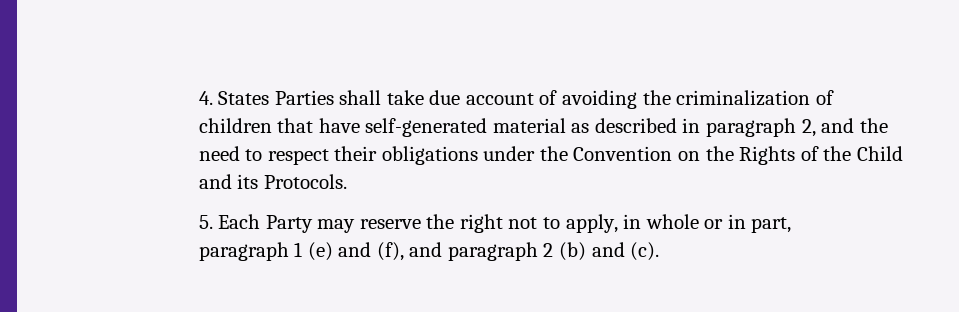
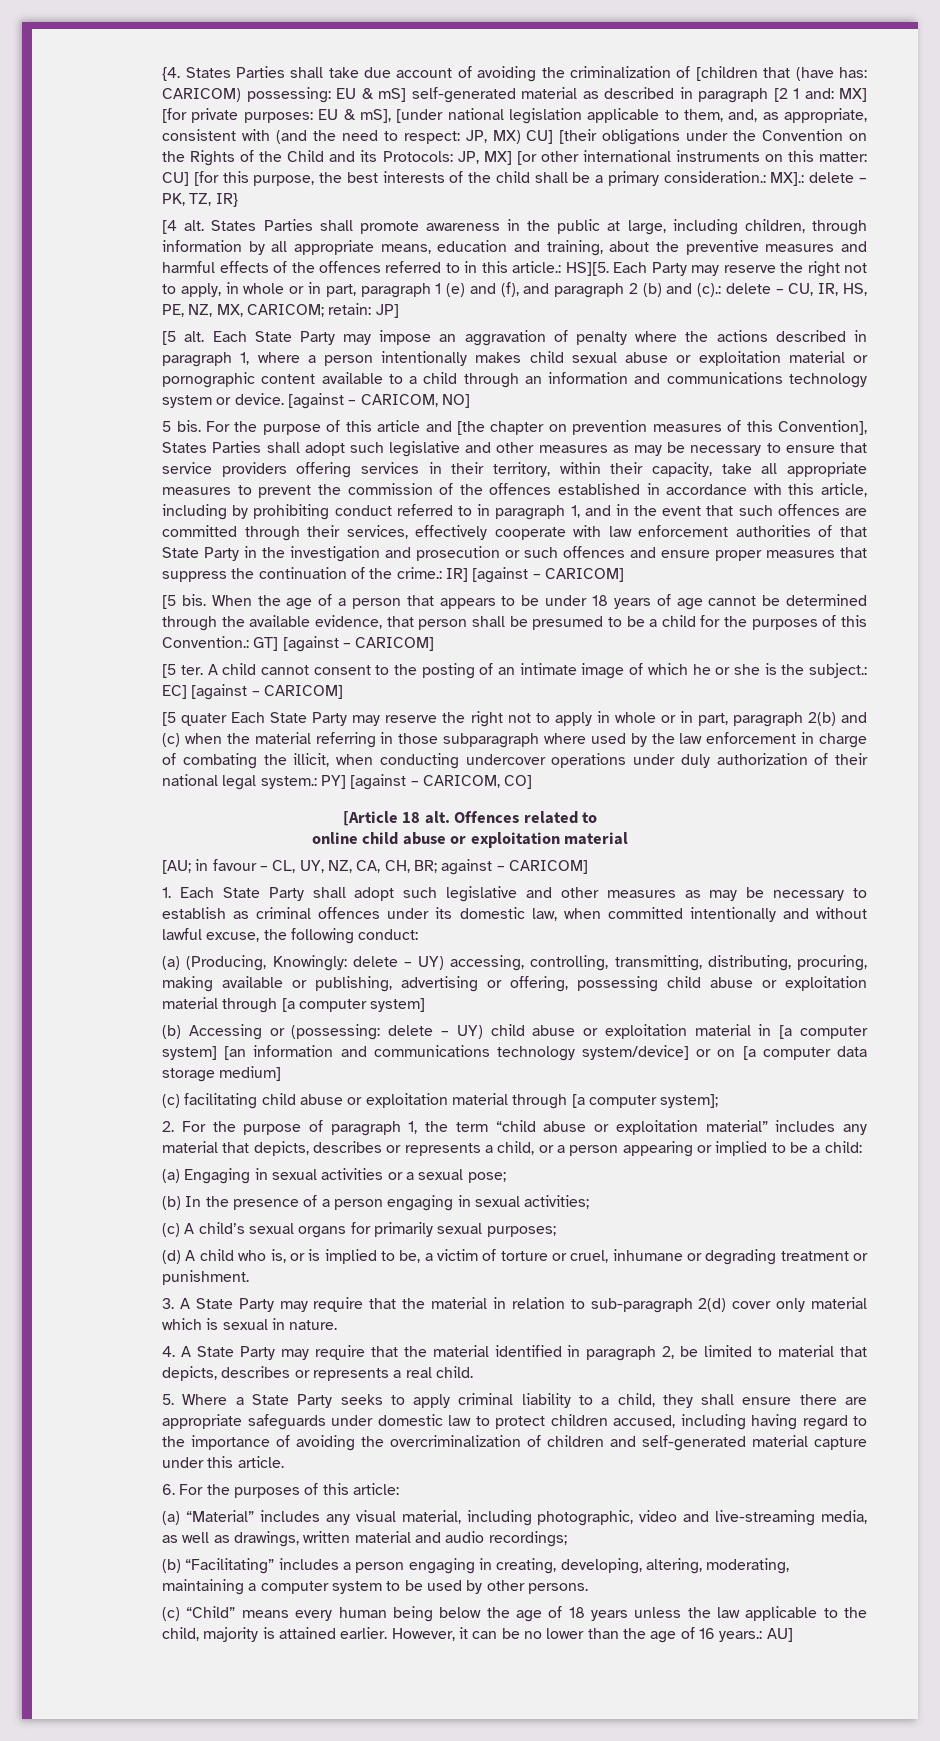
- 4. States Parties shall take due account of avoiding the criminalization of children that have self-generated material as described in paragraph 2, and the need to respect their obligations under the Convention on the Rights of the Child and its Protocols.
- 5. Each Party may reserve the right not to apply, in whole or in part,
- paragraph 1 (e) and (f), and paragraph 2 (b) and (c).
+ {4. States Parties shall take due account of avoiding the criminalization of [children that (have has: CARICOM) possessing: EU & mS] self-generated material as described in paragraph [2 1 and: MX] [for private purposes: EU & mS], [under national legislation applicable to them, and, as appropriate, consistent with (and the need to respect: JP, MX) CU] [their obligations under the Convention on the Rights of the Child and its Protocols: JP, MX] [or other international instruments on this matter: CU] [for this purpose, the best interests of the child shall be a primary consideration.: MX].: delete – PK, TZ, IR}
+ [4 alt. States Parties shall promote awareness in the public at large, including children, through information by all appropriate means, education and training, about the preventive measures and harmful effects of the offences referred to in this article.: HS][5. Each Party may reserve the right not to apply, in whole or in part, paragraph 1 (e) and (f), and paragraph 2 (b) and (c).: delete – CU, IR, HS, PE, NZ, MX, CARICOM; retain: JP]
+ [5 alt. Each State Party may impose an aggravation of penalty where the actions described in paragraph 1, where a person intentionally makes child sexual abuse or exploitation material or pornographic content available to a child through an information and communications technology system or device. [against – CARICOM, NO]
+ 5 bis. For the purpose of this article and [the chapter on prevention measures of this Convention], States Parties shall adopt such legislative and other measures as may be necessary to ensure that service providers offering services in their territory, within their capacity, take all appropriate measures to prevent the commission of the offences established in accordance with this article, including by prohibiting conduct referred to in paragraph 1, and in the event that such offences are committed through their services, effectively cooperate with law enforcement authorities of that State Party in the investigation and prosecution or such offences and ensure proper measures that suppress the continuation of the crime.: IR] [against – CARICOM]
+ [5 bis. When the age of a person that appears to be under 18 years of age cannot be determined through the available evidence, that person shall be presumed to be a child for the purposes of this Convention.: GT] [against – CARICOM]
+ [5 ter. A child cannot consent to the posting of an intimate image of which he or she is the subject.: EC] [against – CARICOM]
+ [5 quater Each State Party may reserve the right not to apply in whole or in part, paragraph 2(b) and (c) when the material referring in those subparagraph where used by the law enforcement in charge of combating the illicit, when conducting undercover operations under duly authorization of their national legal system.: PY] [against – CARICOM, CO]
+ [Article 18 alt. Offences related to
+ online child abuse or exploitation material
+ [AU; in favour – CL, UY, NZ, CA, CH, BR; against – CARICOM]
+ 1. Each State Party shall adopt such legislative and other measures as may be necessary to establish as criminal offences under its domestic law, when committed intentionally and without lawful excuse, the following conduct:
+ (a) (Producing, Knowingly: delete – UY) accessing, controlling, transmitting, distributing, procuring, making available or publishing, advertising or offering, possessing child abuse or exploitation material through [a computer system]
+ (b) Accessing or (possessing: delete – UY) child abuse or exploitation material in [a computer system] [an information and communications technology system/device] or on [a computer data storage medium]
+ (c) facilitating child abuse or exploitation material through [a computer system];
+ 2. For the purpose of paragraph 1, the term “child abuse or exploitation material” includes any material that depicts, describes or represents a child, or a person appearing or implied to be a child:
+ (a) Engaging in sexual activities or a sexual pose;
+ (b) In the presence of a person engaging in sexual activities;
+ (c) A child’s sexual organs for primarily sexual purposes;
+ (d) A child who is, or is implied to be, a victim of torture or cruel, inhumane or degrading treatment or punishment.
+ 3. A State Party may require that the material in relation to sub-paragraph 2(d) cover only material which is sexual in nature.
+ 4. A State Party may require that the material identified in paragraph 2, be limited to material that depicts, describes or represents a real child.
+ 5. Where a State Party seeks to apply criminal liability to a child, they shall ensure there are appropriate safeguards under domestic law to protect children accused, including having regard to the importance of avoiding the overcriminalization of children and self-generated material capture under this article.
+ 6. For the purposes of this article:
+ (a) “Material” includes any visual material, including photographic, video and live-streaming media, as well as drawings, written material and audio recordings;
+ (b) “Facilitating” includes a person engaging in creating, developing, altering, moderating, maintaining a computer system to be used by other persons.
+ (c) “Child” means every human being below the age of 18 years unless the law applicable to the child, majority is attained earlier. However, it can be no lower than the age of 16 years.: AU]

